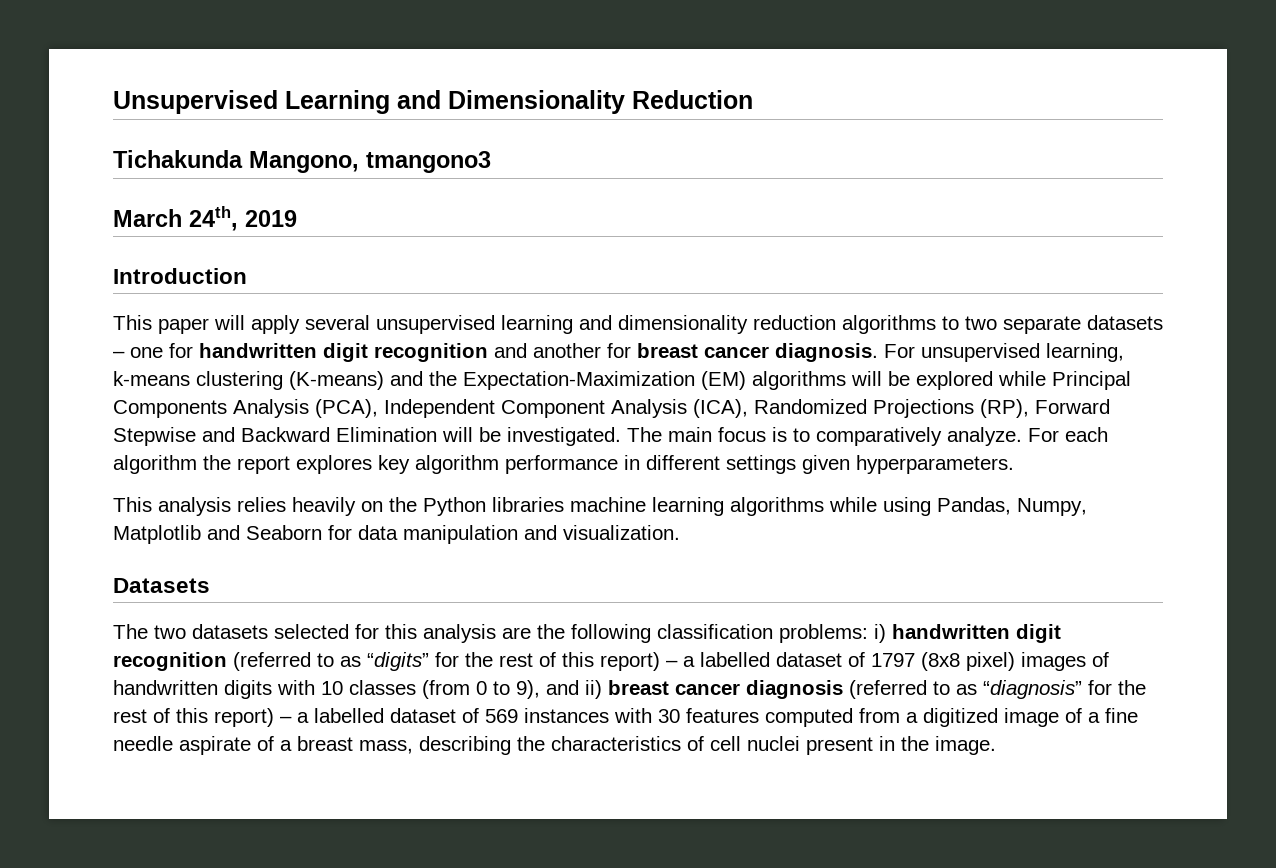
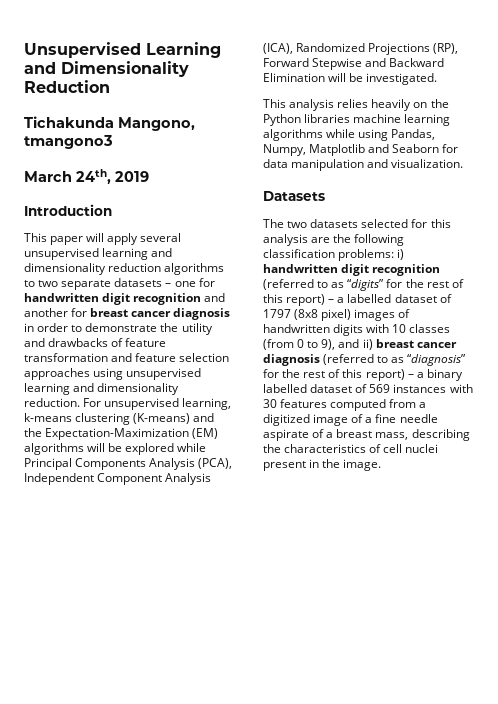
- This paper will apply several unsupervised learning and dimensionality reduction algorithms to two separate datasets – one for handwritten digit recognition and another for breast cancer diagnosis.
+ This paper will apply several unsupervised learning and dimensionality reduction algorithms to two separate datasets – one for handwritten digit recognition and another for breast cancer diagnosis in order to demonstrate the utility and drawbacks of feature transformation and feature selection approaches using unsupervised learning and dimensionality reduction.
- The main focus is to comparatively analyze. For each algorithm the report explores key algorithm performance in different settings given hyperparameters.
- i) handwritten digit recognition (referred to as “digits” for the rest of this report) – a labelled dataset of 1797 (8x8 pixel) images of handwritten digits with 10 classes (from 0 to 9), and ii) breast cancer diagnosis (referred to as “diagnosis” for the rest of this report) – a labelled dataset of 569 instances with 30 features computed from a digitized image of a fine needle aspirate of a breast mass, describing the characteristics of cell nuclei present in the image.
+ i) handwritten digit recognition (referred to as “digits” for the rest of this report) – a labelled dataset of 1797 (8x8 pixel) images of handwritten digits with 10 classes (from 0 to 9), and ii) breast cancer diagnosis (referred to as “diagnosis” for the rest of this report) – a binary labelled dataset of 569 instances with 30 features computed from a digitized image of a fine needle aspirate of a breast mass, describing the characteristics of cell nuclei present in the image.

